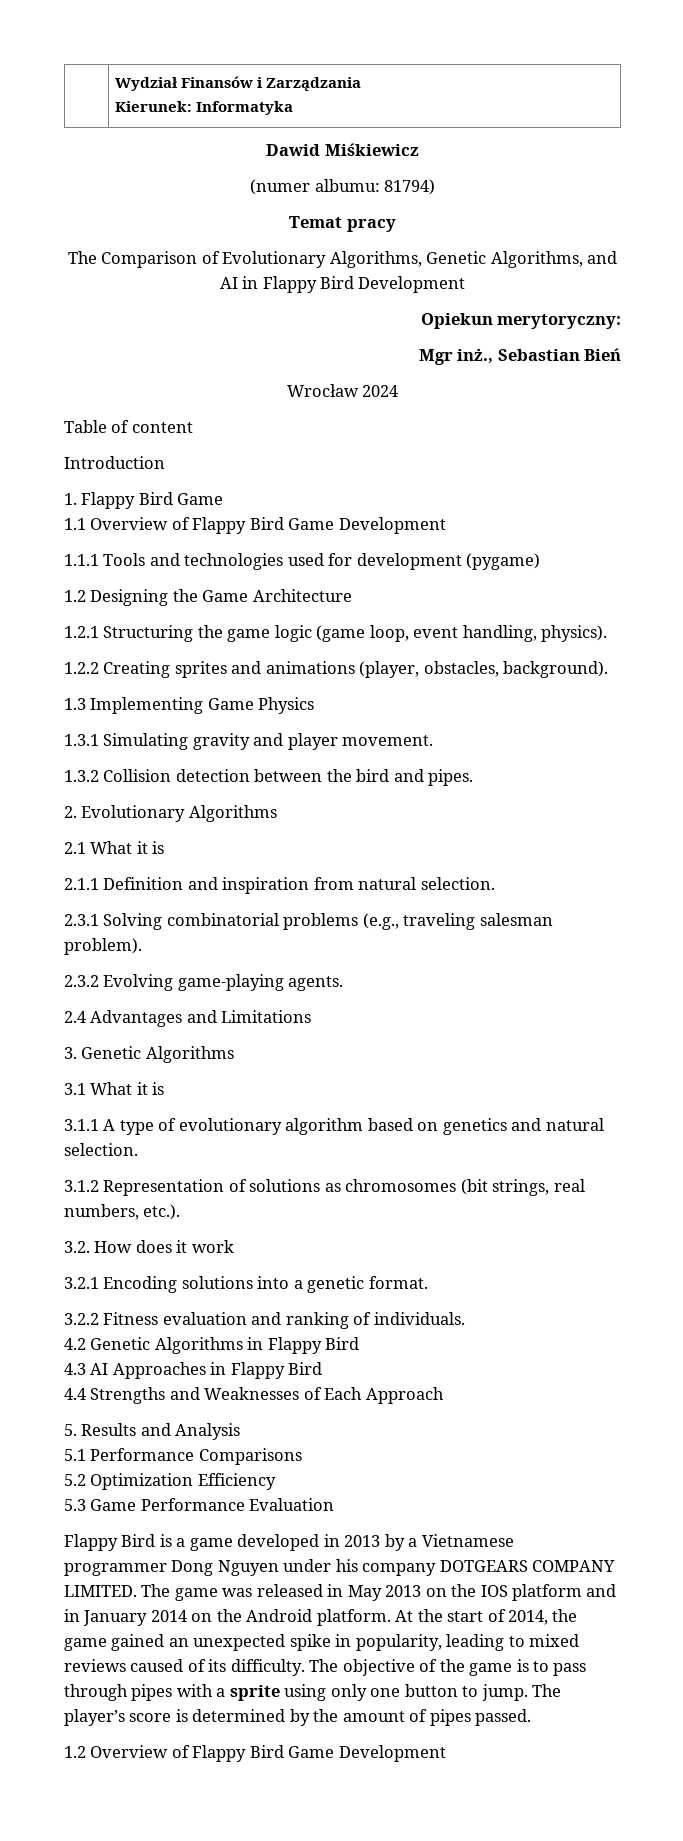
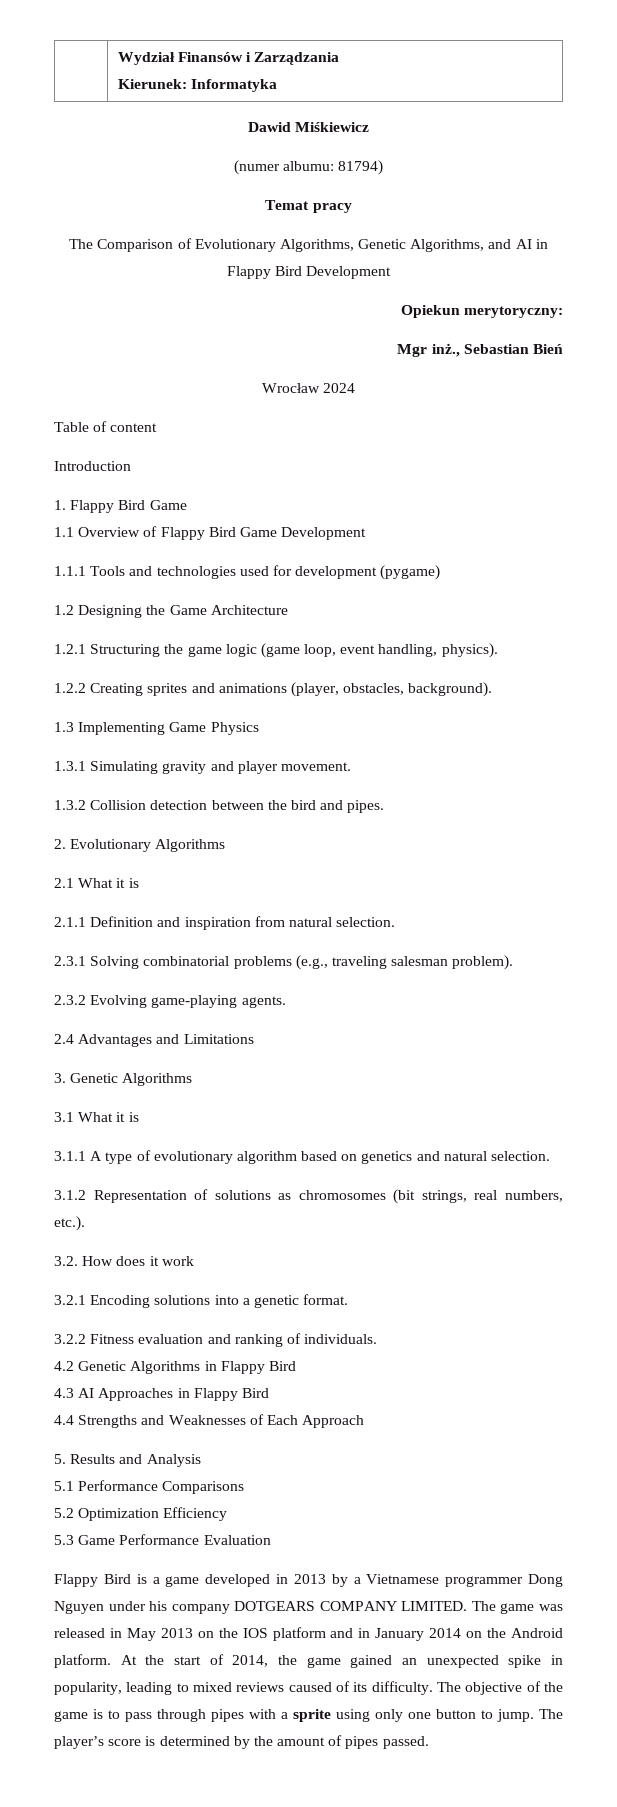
- 1.2 Overview of Flappy Bird Game Development

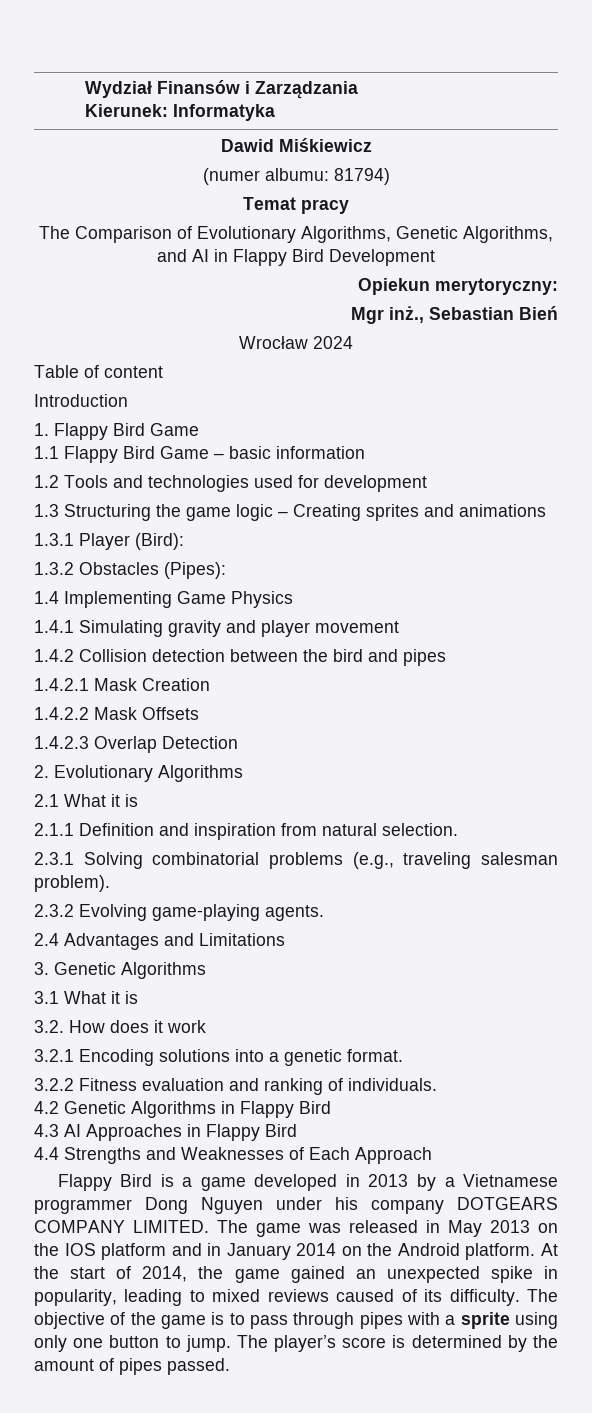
- 1.1 Overview of Flappy Bird Game Development
- 1.1.1 Tools and technologies used for development (pygame)
- 1.2 Designing the Game Architecture
- 1.2.1 Structuring the game logic (game loop, event handling, physics).
- 1.2.2 Creating sprites and animations (player, obstacles, background).
- 1.3 Implementing Game Physics
+ 1.1 Flappy Bird Game – basic information
+ 1.2 Tools and technologies used for development
+ 1.3 Structuring the game logic – Creating sprites and animations
+ 1.3.1 Player (Bird):
+ 1.3.2 Obstacles (Pipes):
+ 1.4 Implementing Game Physics
- 1.3.1 Simulating gravity and player movement.
- 1.3.2 Collision detection between the bird and pipes.
+ 1.4.1 Simulating gravity and player movement
+ 1.4.2 Collision detection between the bird and pipes
+ 1.4.2.1 Mask Creation
+ 1.4.2.2 Mask Offsets
+ 1.4.2.3 Overlap Detection
- 3.1.1 A type of evolutionary algorithm based on genetics and natural selection.
- 3.1.2 Representation of solutions as chromosomes (bit strings, real numbers, etc.).
- 5. Results and Analysis
- 5.1 Performance Comparisons
- 5.2 Optimization Efficiency
- 5.3 Game Performance Evaluation

